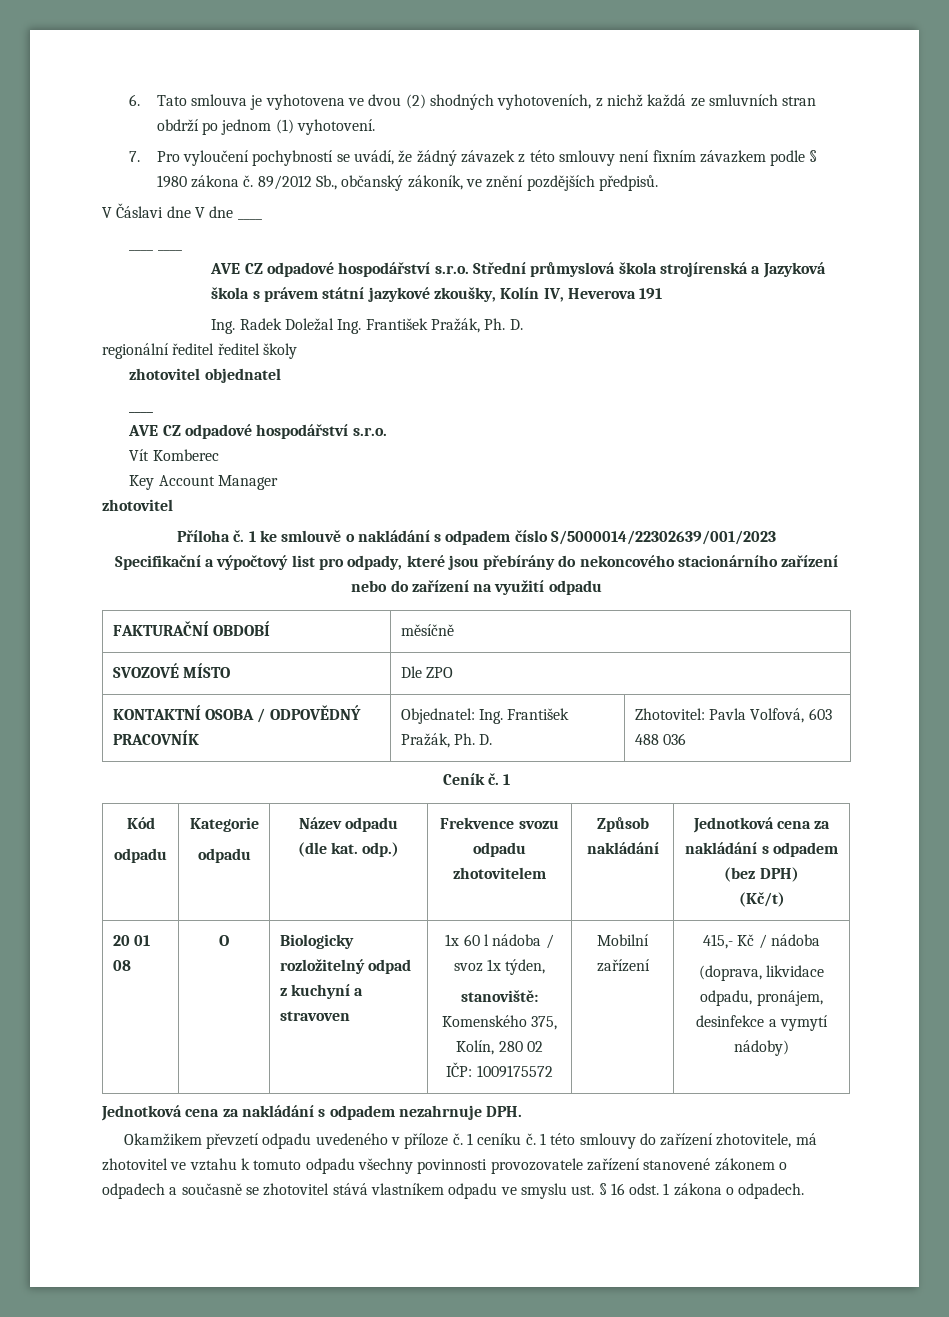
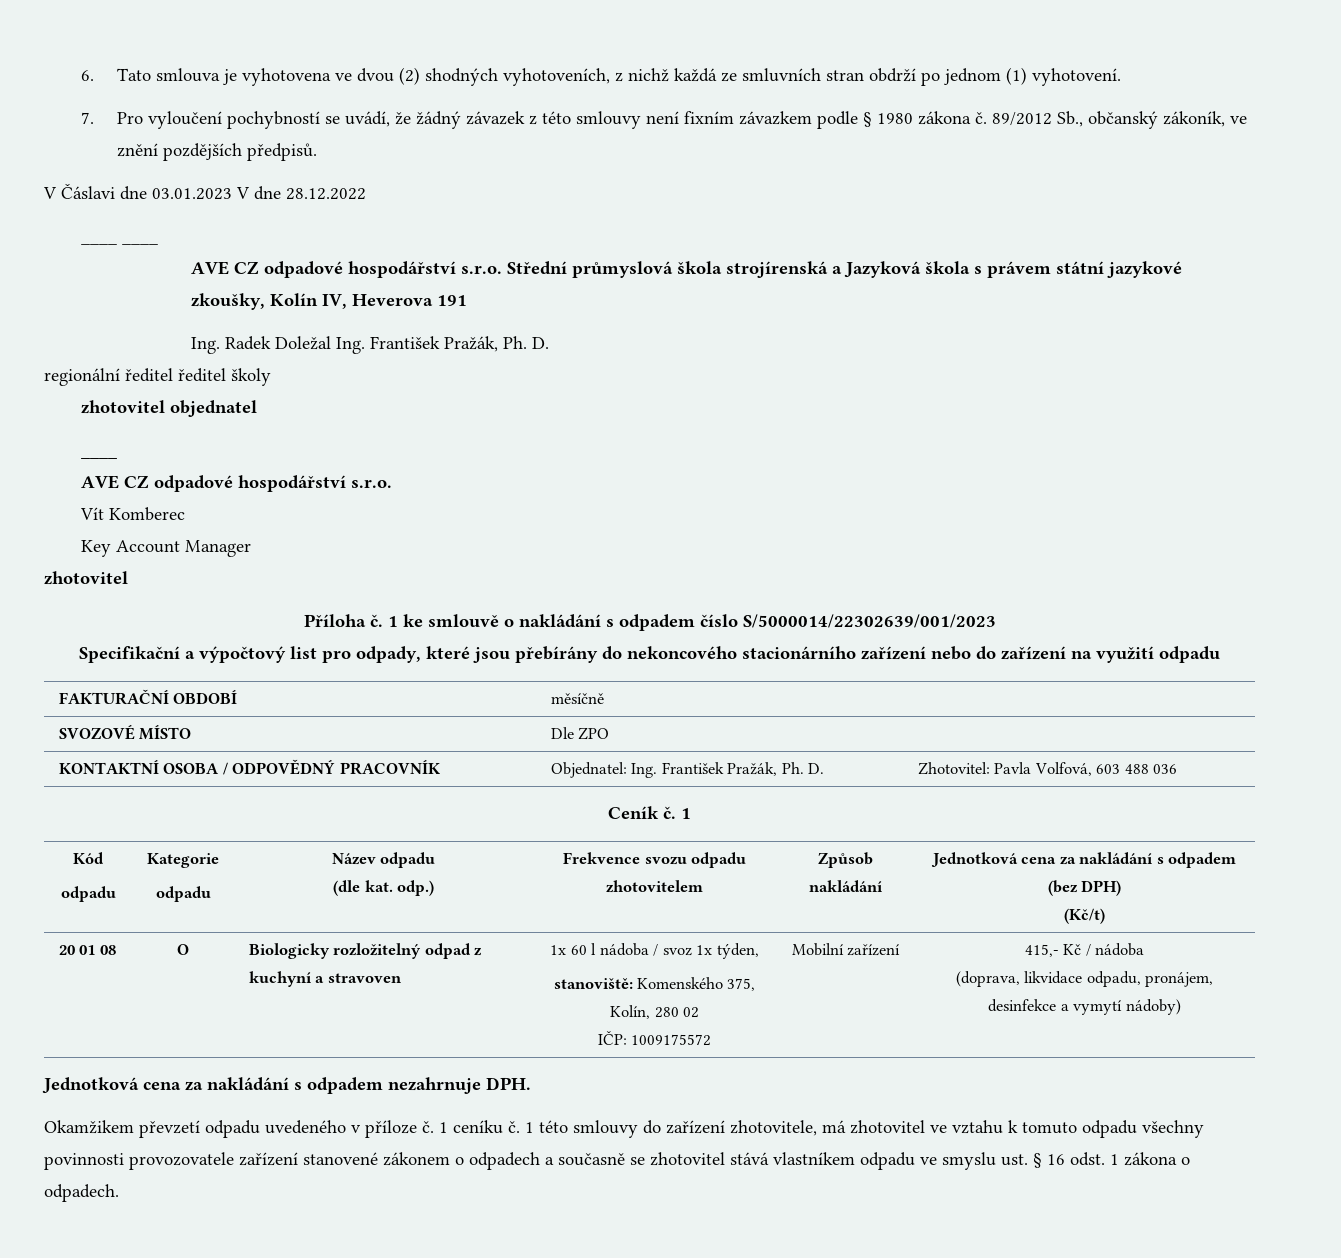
- V Čáslavi dne V dne ____
+ V Čáslavi dne 03.01.2023 V dne 28.12.2022

